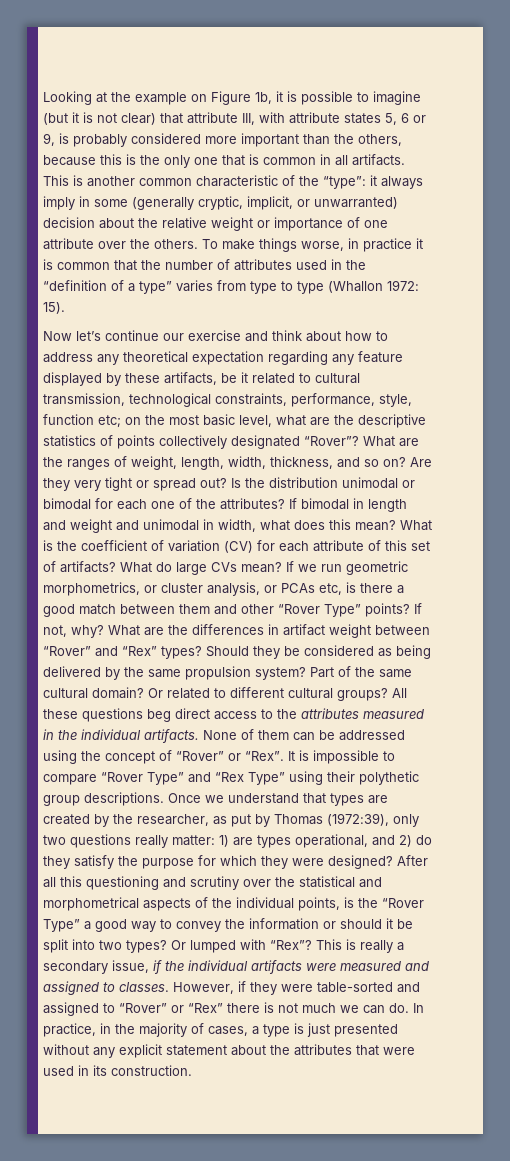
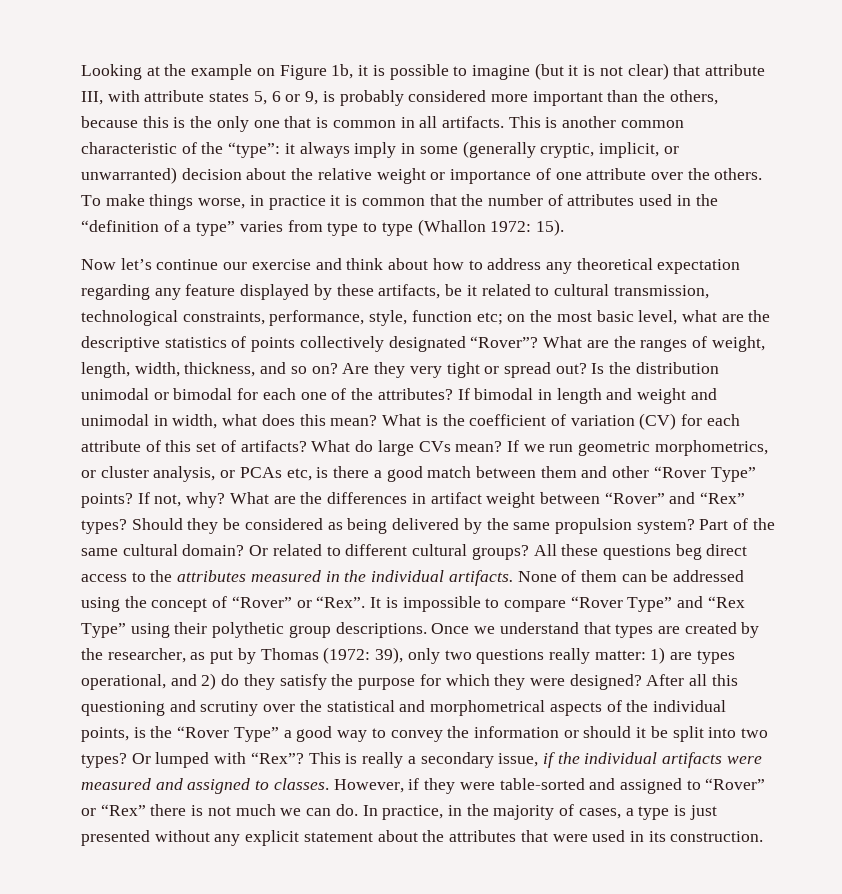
- Once we understand that types are created by the researcher, as put by Thomas (1972:39), only two questions really matter: 1) are types operational, and 2) do they satisfy the purpose for which they were designed?
+ Once we understand that types are created by the researcher, as put by Thomas (1972: 39), only two questions really matter: 1) are types operational, and 2) do they satisfy the purpose for which they were designed?

